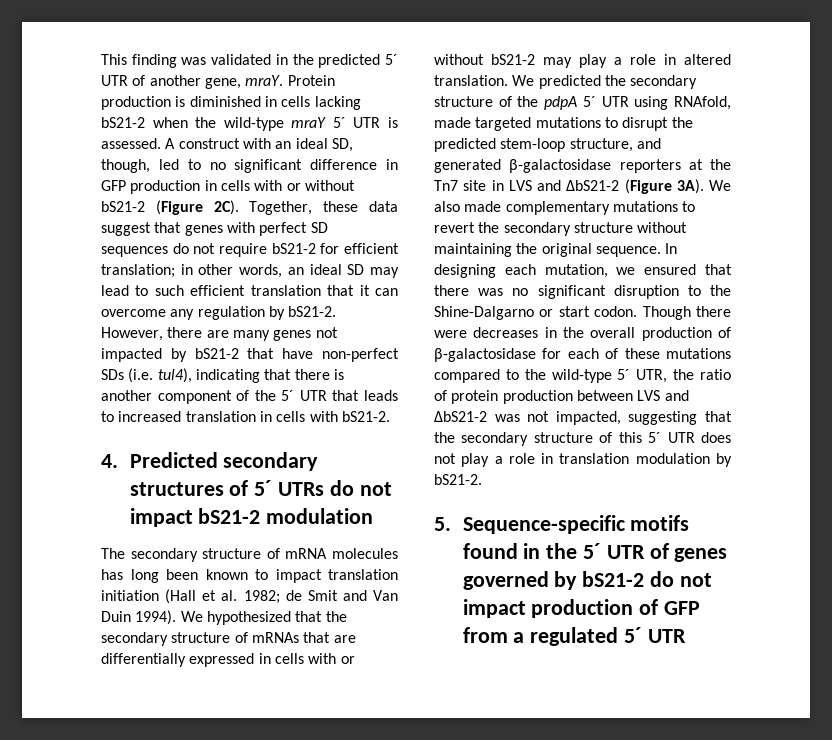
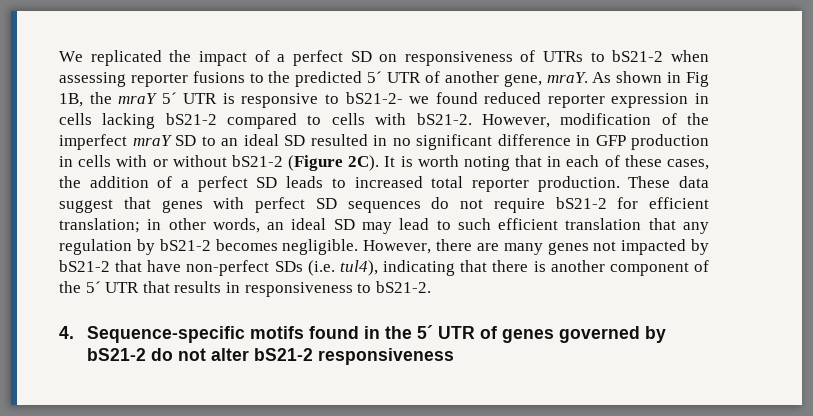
- This finding was validated in the predicted 5´ UTR of another gene, mraY.
+ We replicated the impact of a perfect SD on responsiveness of UTRs to bS21-2 when assessing reporter fusions to the predicted 5´ UTR of another gene, mraY.
- Protein production is diminished in cells lacking bS21-2 when the wild-type mraY 5´ UTR is assessed. A construct with an ideal SD, though, led to no significant difference in GFP production in cells with or without bS21-2 (Figure 2C).
+ As shown in Fig 1B, the mraY 5´ UTR is responsive to bS21-2- we found reduced reporter expression in cells lacking bS21-2 compared to cells with bS21-2. However, modification of the imperfect mraY SD to an ideal SD resulted in no significant difference in GFP production in cells with or without bS21-2 (Figure 2C).
- Together, these data suggest that genes with perfect SD sequences do not require bS21-2 for efficient translation; in other words, an ideal SD may lead to such efficient translation that it can overcome any regulation by bS21-2.
+ It is worth noting that in each of these cases, the addition of a perfect SD leads to increased total reporter production. These data suggest that genes with perfect SD sequences do not require bS21-2 for efficient translation; in other words, an ideal SD may lead to such efficient translation that any regulation by bS21-2 becomes negligible.
- However, there are many genes not impacted by bS21-2 that have non-perfect SDs (i.e. tul4), indicating that there is another component of the 5´ UTR that leads to increased translation in cells with bS21-2.
- 4. Predicted secondary structures of 5´ UTRs do not impact bS21-2 modulation
- The secondary structure of mRNA molecules has long been known to impact translation initiation (Hall et al. 1982; de Smit and Van Duin 1994). We hypothesized that the secondary structure of mRNAs that are differentially expressed in cells with or without bS21-2 may play a role in altered translation. We predicted the secondary structure of the pdpA 5´ UTR using RNAfold, made targeted mutations to disrupt the predicted stem-loop structure, and generated β-galactosidase reporters at the Tn7 site in LVS and ΔbS21-2 (Figure 3A). We also made complementary mutations to revert the secondary structure without maintaining the original sequence. In designing each mutation, we ensured that there was no significant disruption to the Shine-Dalgarno or start codon. Though there were decreases in the overall production of β-galactosidase for each of these mutations compared to the wild-type 5´ UTR, the ratio of protein production between LVS and ΔbS21-2 was not impacted, suggesting that the secondary structure of this 5´ UTR does not play a role in translation modulation by bS21-2.
- 5. Sequence-specific motifs found in the 5´ UTR of genes governed by bS21-2 do not impact production of GFP from a regulated 5´ UTR
+ However, there are many genes not impacted by bS21-2 that have non-perfect SDs (i.e. tul4), indicating that there is another component of the 5´ UTR that results in responsiveness to bS21-2.
+ 4. Sequence-specific motifs found in the 5´ UTR of genes governed by bS21-2 do not alter bS21-2 responsiveness

